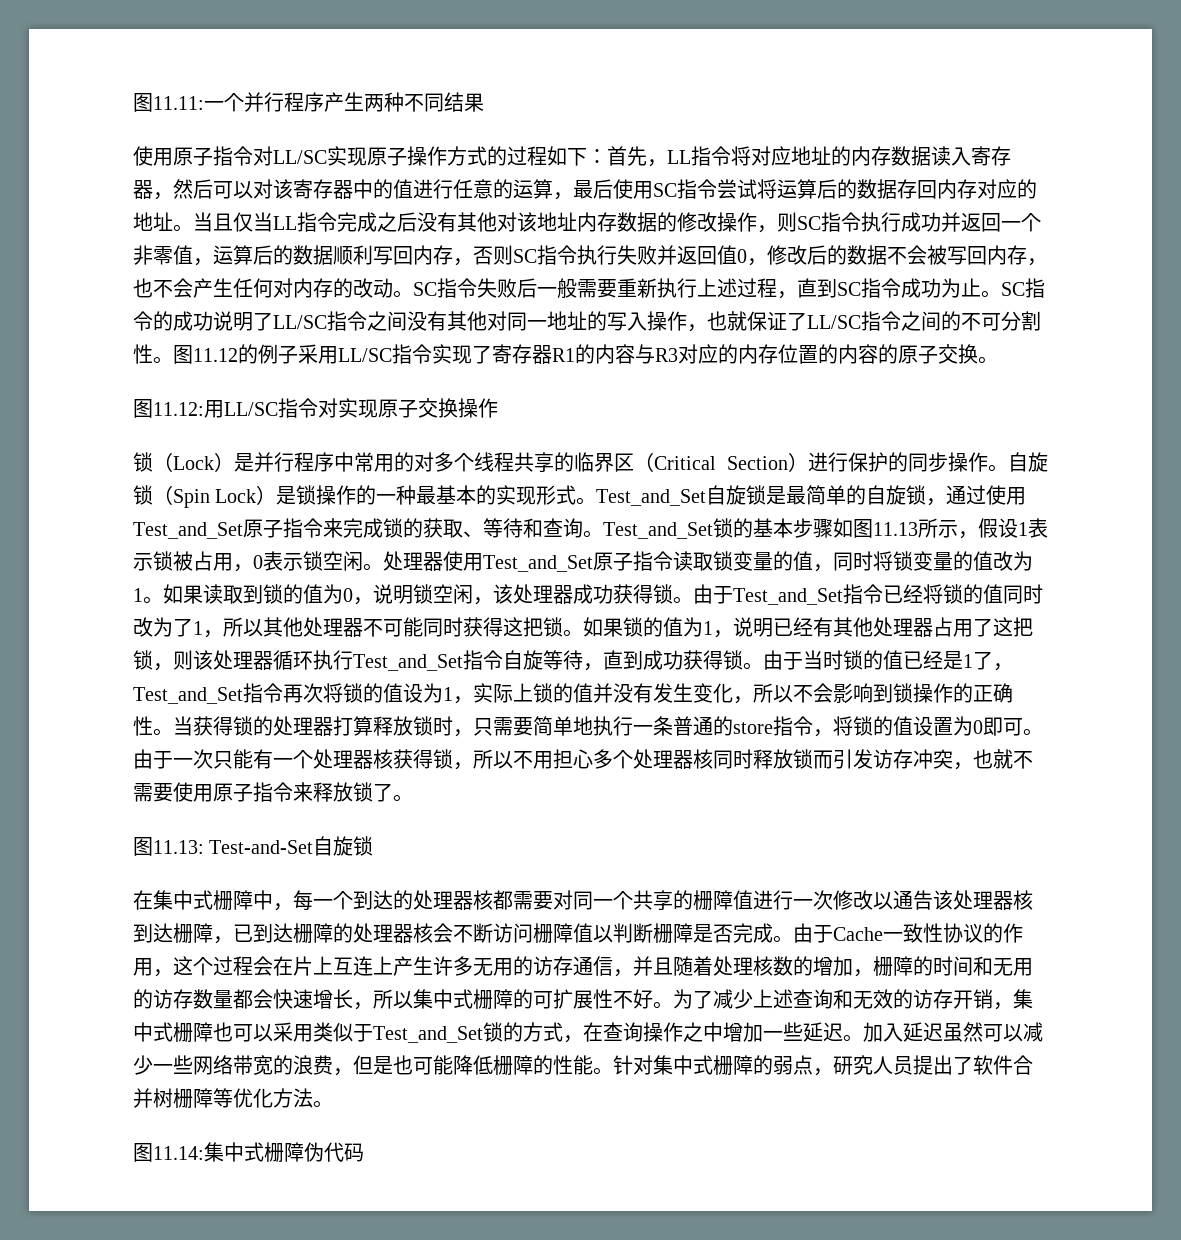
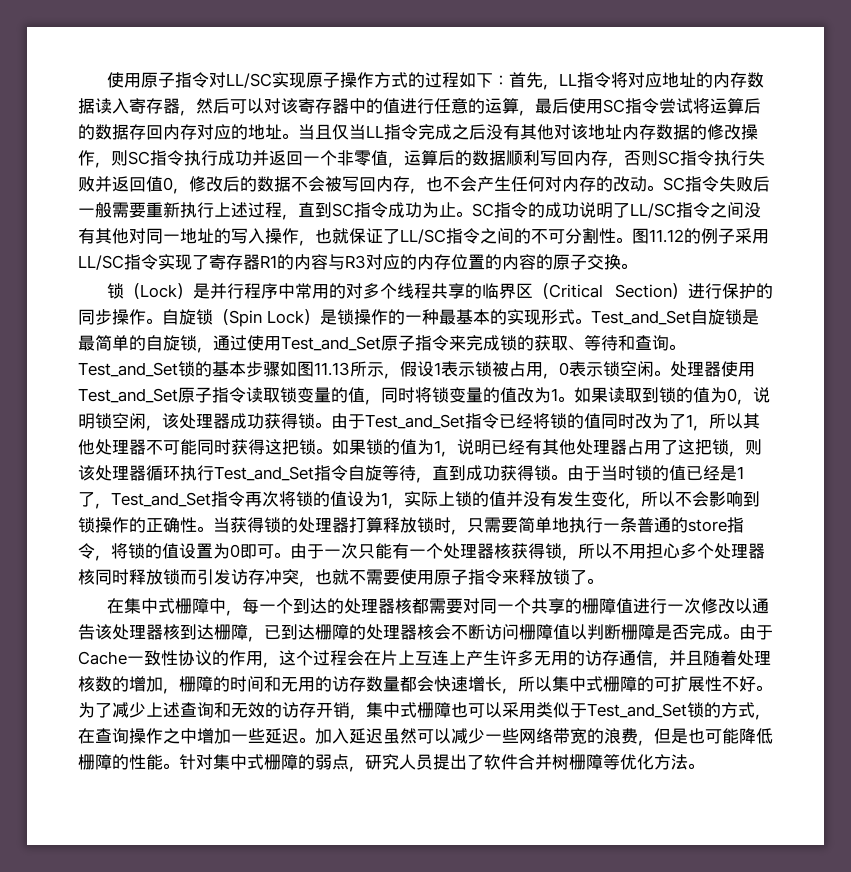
- 图11.11:一个并行程序产生两种不同结果
- 图11.12:用LL/SC指令对实现原子交换操作
- 图11.13: Test-and-Set自旋锁
- 图11.14:集中式栅障伪代码

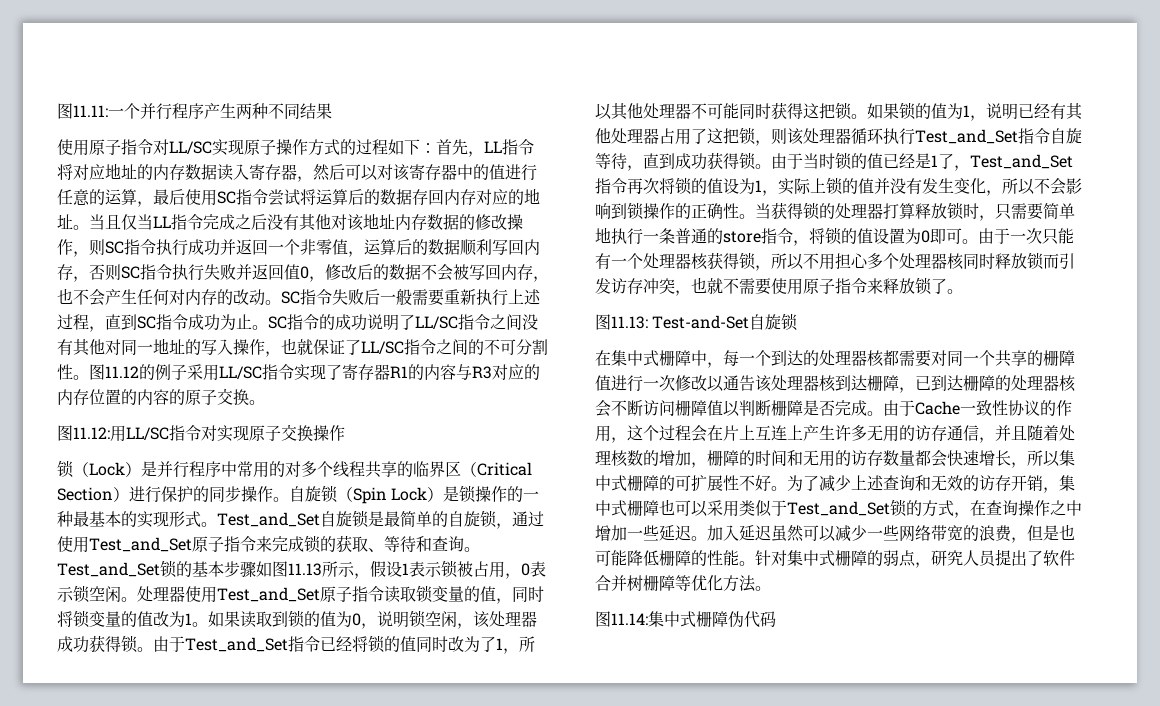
+ 图11.11:一个并行程序产生两种不同结果
+ 图11.12:用LL/SC指令对实现原子交换操作
+ 图11.13: Test-and-Set自旋锁
+ 图11.14:集中式栅障伪代码

